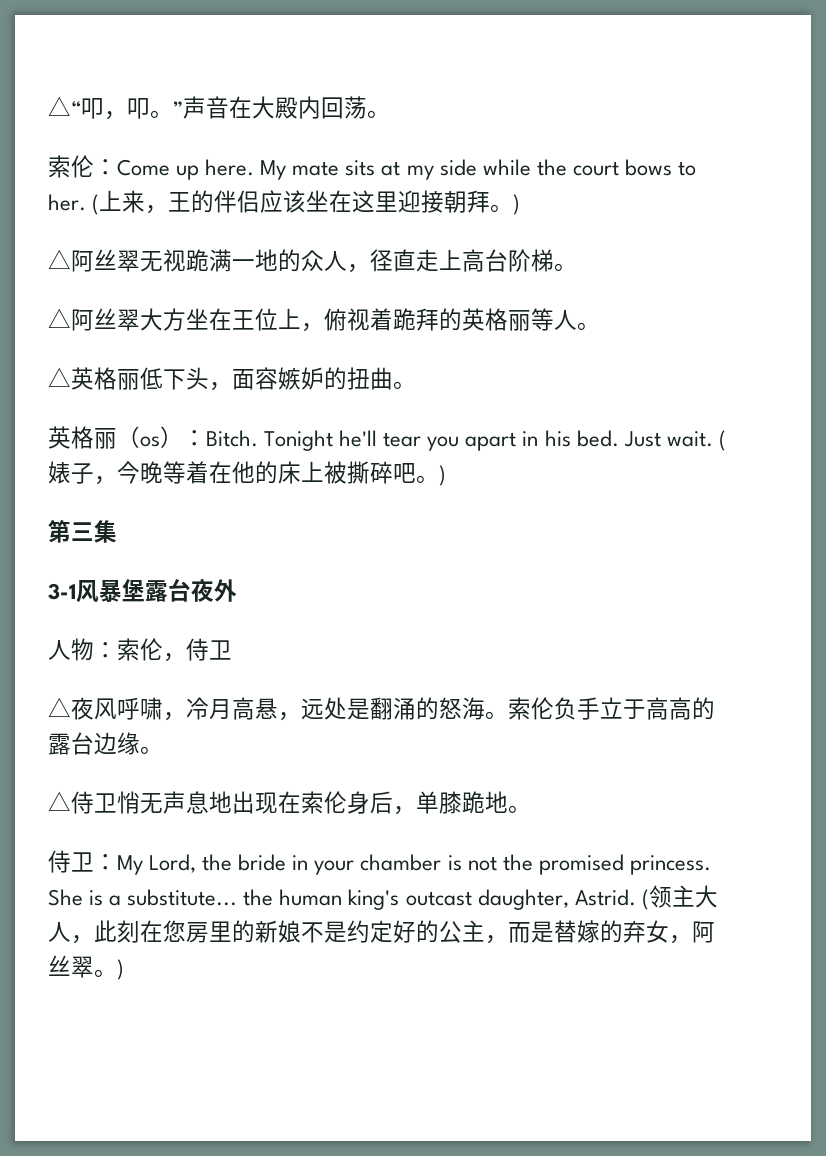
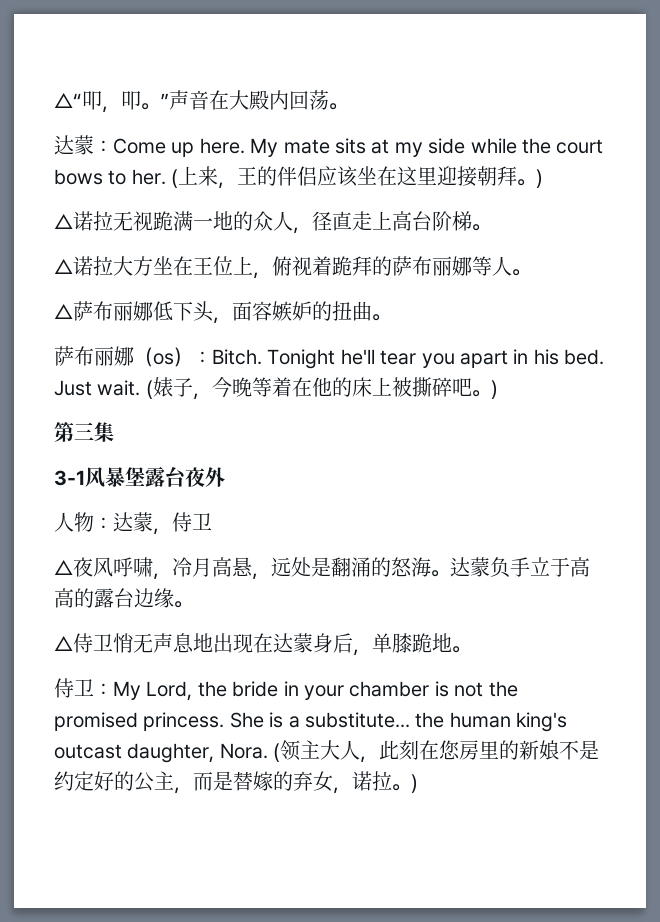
- 索伦：Come up here.
+ 达蒙：Come up here.
- △阿丝翠无视跪满一地的众人，径直走上高台阶梯。
+ △诺拉无视跪满一地的众人，径直走上高台阶梯。
- △阿丝翠大方坐在王位上，俯视着跪拜的英格丽等人。
+ △诺拉大方坐在王位上，俯视着跪拜的萨布丽娜等人。
- △英格丽低下头，面容嫉妒的扭曲。
+ △萨布丽娜低下头，面容嫉妒的扭曲。
- 英格丽（os）：Bitch.
+ 萨布丽娜（os）：Bitch.
- 人物：索伦，侍卫
+ 人物：达蒙，侍卫
- 索伦负手立于高高的露台边缘。
+ 达蒙负手立于高高的露台边缘。
- △侍卫悄无声息地出现在索伦身后，单膝跪地。
+ △侍卫悄无声息地出现在达蒙身后，单膝跪地。
- She is a substitute... the human king's outcast daughter, Astrid.
+ She is a substitute... the human king's outcast daughter, Nora.
- (领主大人，此刻在您房里的新娘不是约定好的公主，而是替嫁的弃女，阿丝翠。)
+ (领主大人，此刻在您房里的新娘不是约定好的公主，而是替嫁的弃女，诺拉。)

